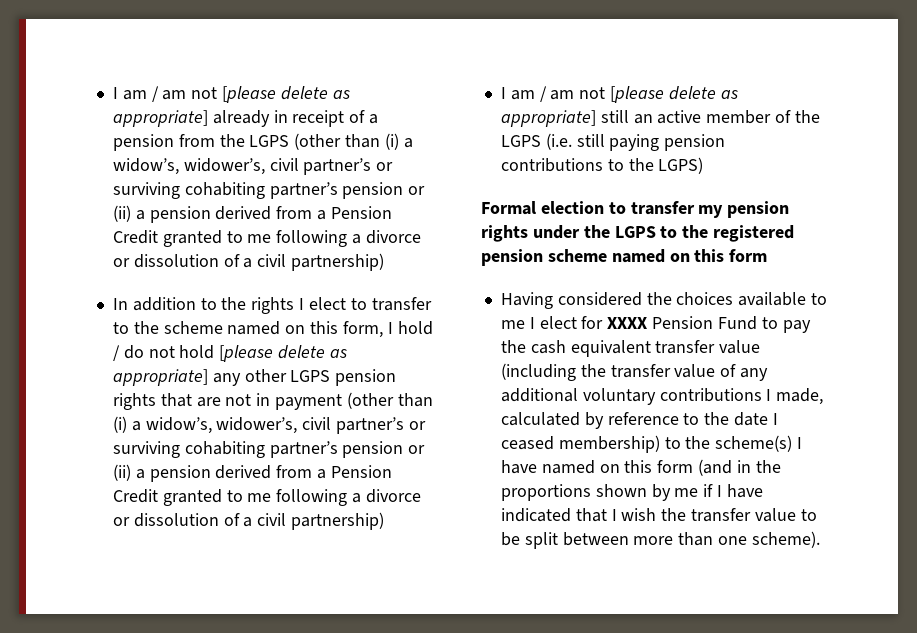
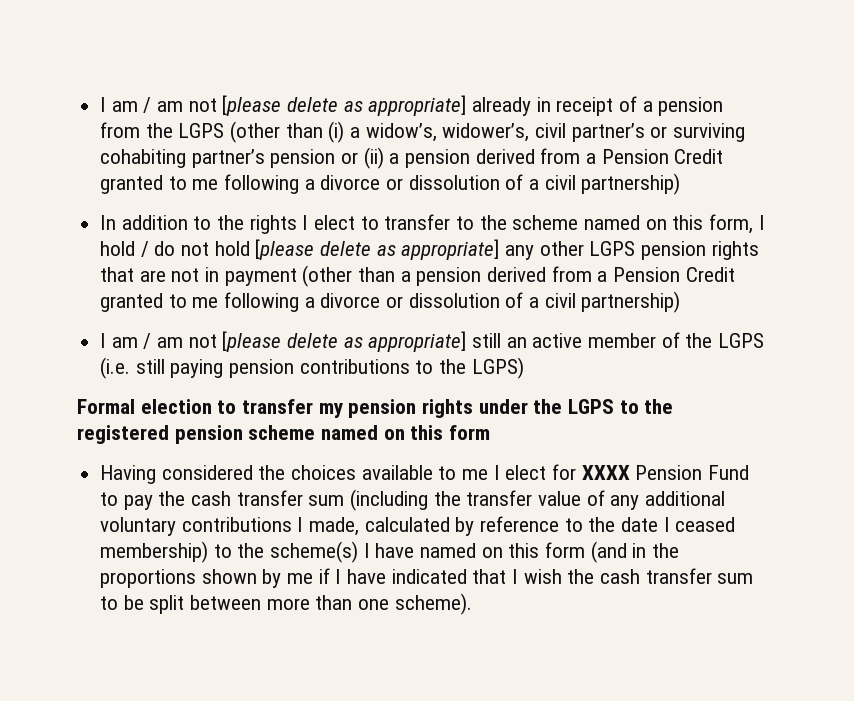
- In addition to the rights I elect to transfer to the scheme named on this form, I hold / do not hold [please delete as appropriate] any other LGPS pension rights that are not in payment (other than (i) a widow’s, widower’s, civil partner’s or surviving cohabiting partner’s pension or (ii) a pension derived from a Pension Credit granted to me following a divorce or dissolution of a civil partnership)
+ In addition to the rights I elect to transfer to the scheme named on this form, I hold / do not hold [please delete as appropriate] any other LGPS pension rights that are not in payment (other than a pension derived from a Pension Credit granted to me following a divorce or dissolution of a civil partnership)
- Having considered the choices available to me I elect for XXXX Pension Fund to pay the cash equivalent transfer value (including the transfer value of any additional voluntary contributions I made, calculated by reference to the date I ceased membership) to the scheme(s) I have named on this form (and in the proportions shown by me if I have indicated that I wish the transfer value to be split between more than one scheme).
+ Having considered the choices available to me I elect for XXXX Pension Fund to pay the cash transfer sum (including the transfer value of any additional voluntary contributions I made, calculated by reference to the date I ceased membership) to the scheme(s) I have named on this form (and in the proportions shown by me if I have indicated that I wish the cash transfer sum to be split between more than one scheme).

